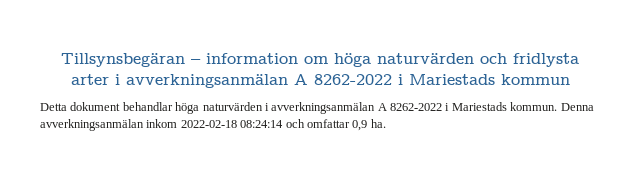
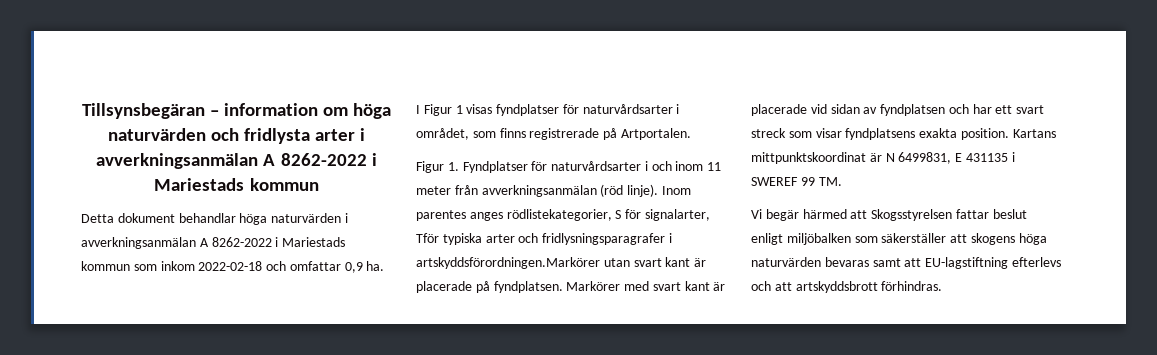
- Detta dokument behandlar höga naturvärden i avverkningsanmälan A 8262-2022 i Mariestads kommun. Denna avverkningsanmälan inkom 2022-02-18 08:24:14 och omfattar 0,9 ha.
+ Detta dokument behandlar höga naturvärden i avverkningsanmälan A 8262-2022 i Mariestads kommun som inkom 2022-02-18 och omfattar 0,9 ha.
+ I Figur 1 visas fyndplatser för naturvårdsarter i området, som finns registrerade på Artportalen.
+ Figur 1. Fyndplatser för naturvårdsarter i och inom 11 meter från avverkningsanmälan (röd linje). Inom parentes anges rödlistekategorier, S för signalarter, Tför typiska arter och fridlysningsparagrafer i artskyddsförordningen.Markörer utan svart kant är placerade på fyndplatsen. Markörer med svart kant är placerade vid sidan av fyndplatsen och har ett svart streck som visar fyndplatsens exakta position. Kartans mittpunktskoordinat är N 6499831, E 431135 i SWEREF 99 TM.
+ Vi begär härmed att Skogsstyrelsen fattar beslut enligt miljöbalken som säkerställer att skogens höga naturvärden bevaras samt att EU-lagstiftning efterlevs och att artskyddsbrott förhindras.

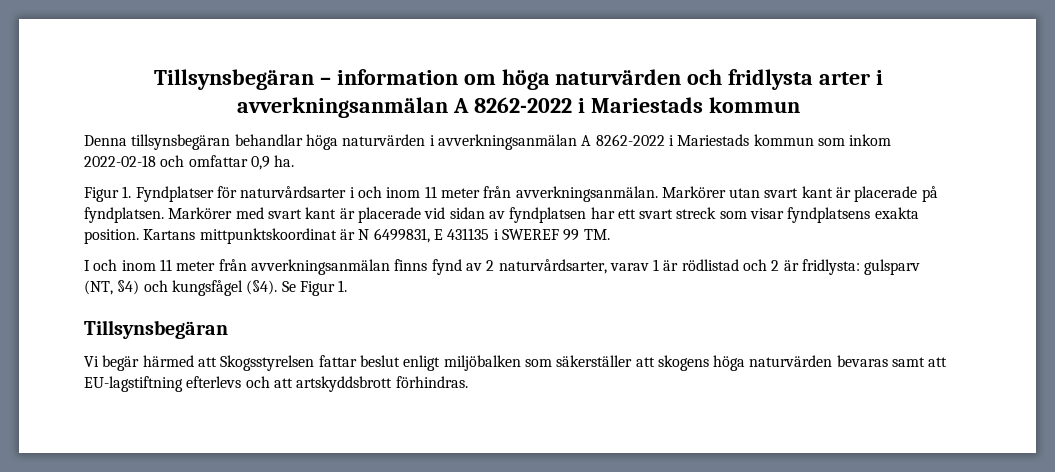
- Detta dokument behandlar höga naturvärden i avverkningsanmälan A 8262-2022 i Mariestads kommun som inkom 2022-02-18 och omfattar 0,9 ha. I Figur 1 visas fyndplatser för naturvårdsarter i området, som finns registrerade på Artportalen.
+ Denna tillsynsbegäran behandlar höga naturvärden i avverkningsanmälan A 8262-2022 i Mariestads kommun som inkom 2022-02-18 och omfattar 0,9 ha.
- Figur 1. Fyndplatser för naturvårdsarter i och inom 11 meter från avverkningsanmälan (röd linje). Inom parentes anges rödlistekategorier, S för signalarter, Tför typiska arter och fridlysningsparagrafer i artskyddsförordningen.Markörer utan svart kant är placerade på fyndplatsen.
+ Figur 1. Fyndplatser för naturvårdsarter i och inom 11 meter från avverkningsanmälan. Markörer utan svart kant är placerade på fyndplatsen.
- Markörer med svart kant är placerade vid sidan av fyndplatsen och har ett svart streck som visar fyndplatsens exakta position.
+ Markörer med svart kant är placerade vid sidan av fyndplatsen har ett svart streck som visar fyndplatsens exakta position.
+ I och inom 11 meter från avverkningsanmälan finns fynd av 2 naturvårdsarter, varav 1 är rödlistad och 2 är fridlysta: gulsparv (NT, §4) och kungsfågel (§4). Se Figur 1.
+ Tillsynsbegäran

